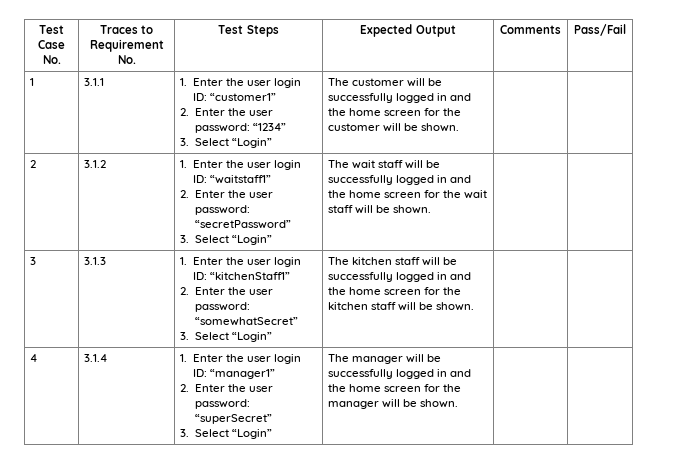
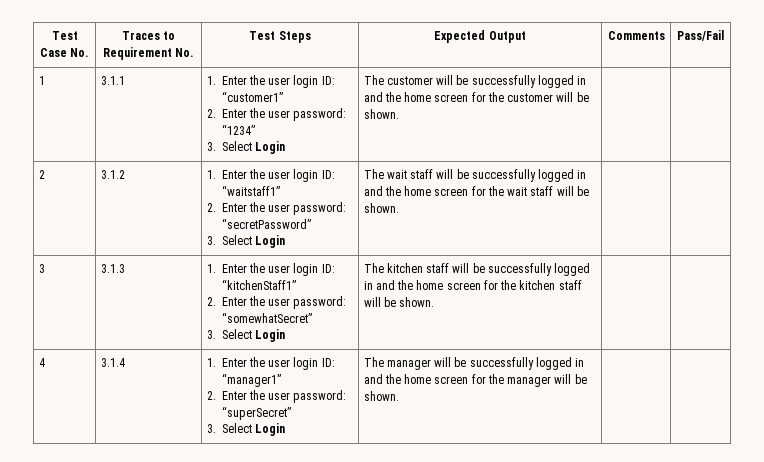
  1 | 3.1.1 | 1. Enter the user login ID: “customer1”
  2. Enter the user password: “1234”
- 3. Select “Login” | The customer will be successfully logged in and the home screen for the customer will be shown. | |
+ 3. Select Login | The customer will be successfully logged in and the home screen for the customer will be shown. | |
  2 | 3.1.2 | 1. Enter the user login ID: “waitstaff1”
  2. Enter the user password: “secretPassword”
- 3. Select “Login” | The wait staff will be successfully logged in and the home screen for the wait staff will be shown. | |
+ 3. Select Login | The wait staff will be successfully logged in and the home screen for the wait staff will be shown. | |
  3 | 3.1.3 | 1. Enter the user login ID: “kitchenStaff1”
  2. Enter the user password: “somewhatSecret”
- 3. Select “Login” | The kitchen staff will be successfully logged in and the home screen for the kitchen staff will be shown. | |
+ 3. Select Login | The kitchen staff will be successfully logged in and the home screen for the kitchen staff will be shown. | |
  4 | 3.1.4 | 1. Enter the user login ID: “manager1”
  2. Enter the user password: “superSecret”
- 3. Select “Login” | The manager will be successfully logged in and the home screen for the manager will be shown. | |
+ 3. Select Login | The manager will be successfully logged in and the home screen for the manager will be shown. | |

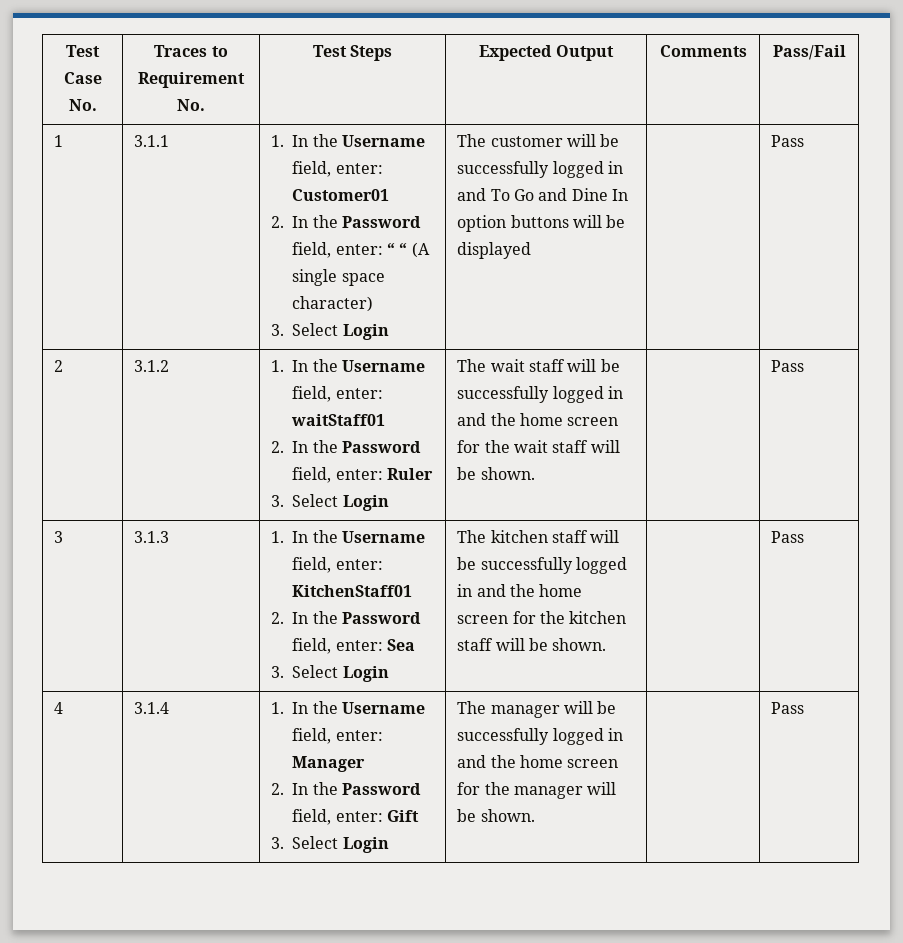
- 1. Enter the user login ID: “customer1”
- 2. Enter the user password: “1234”
+ 1. In the Username field, enter: Customer01
+ 2. In the Password field, enter: “ “ (A single space character)
- The customer will be successfully logged in and the home screen for the customer will be shown. | |
- 2 | 3.1.2 | 1. Enter the user login ID: “waitstaff1”
- 2. Enter the user password: “secretPassword”
- 3. Select Login | The wait staff will be successfully logged in and the home screen for the wait staff will be shown. | |
+ The customer will be successfully logged in and To Go and Dine In option buttons will be displayed | | Pass
+ 2 | 3.1.2 | 1. In the Username field, enter: waitStaff01
+ 2. In the Password field, enter: Ruler
+ 3. Select Login | The wait staff will be successfully logged in and the home screen for the wait staff will be shown. | | Pass
- 3 | 3.1.3 | 1. Enter the user login ID: “kitchenStaff1”
- 2. Enter the user password: “somewhatSecret”
- 3. Select Login | The kitchen staff will be successfully logged in and the home screen for the kitchen staff will be shown. | |
+ 3 | 3.1.3 | 1. In the Username field, enter: KitchenStaff01
+ 2. In the Password field, enter: Sea
+ 3. Select Login | The kitchen staff will be successfully logged in and the home screen for the kitchen staff will be shown. | | Pass
- 4 | 3.1.4 | 1. Enter the user login ID: “manager1”
- 2. Enter the user password: “superSecret”
- 3. Select Login | The manager will be successfully logged in and the home screen for the manager will be shown. | |
+ 4 | 3.1.4 | 1. In the Username field, enter: Manager
+ 2. In the Password field, enter: Gift
+ 3. Select Login | The manager will be successfully logged in and the home screen for the manager will be shown. | | Pass

